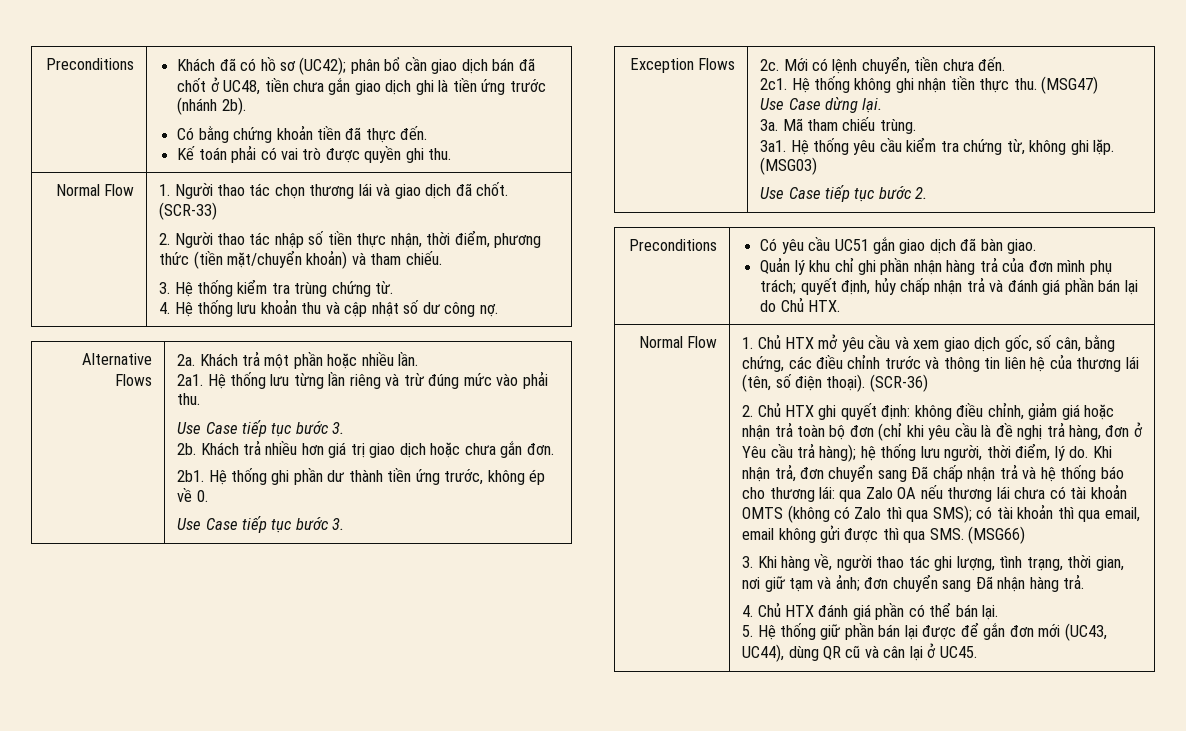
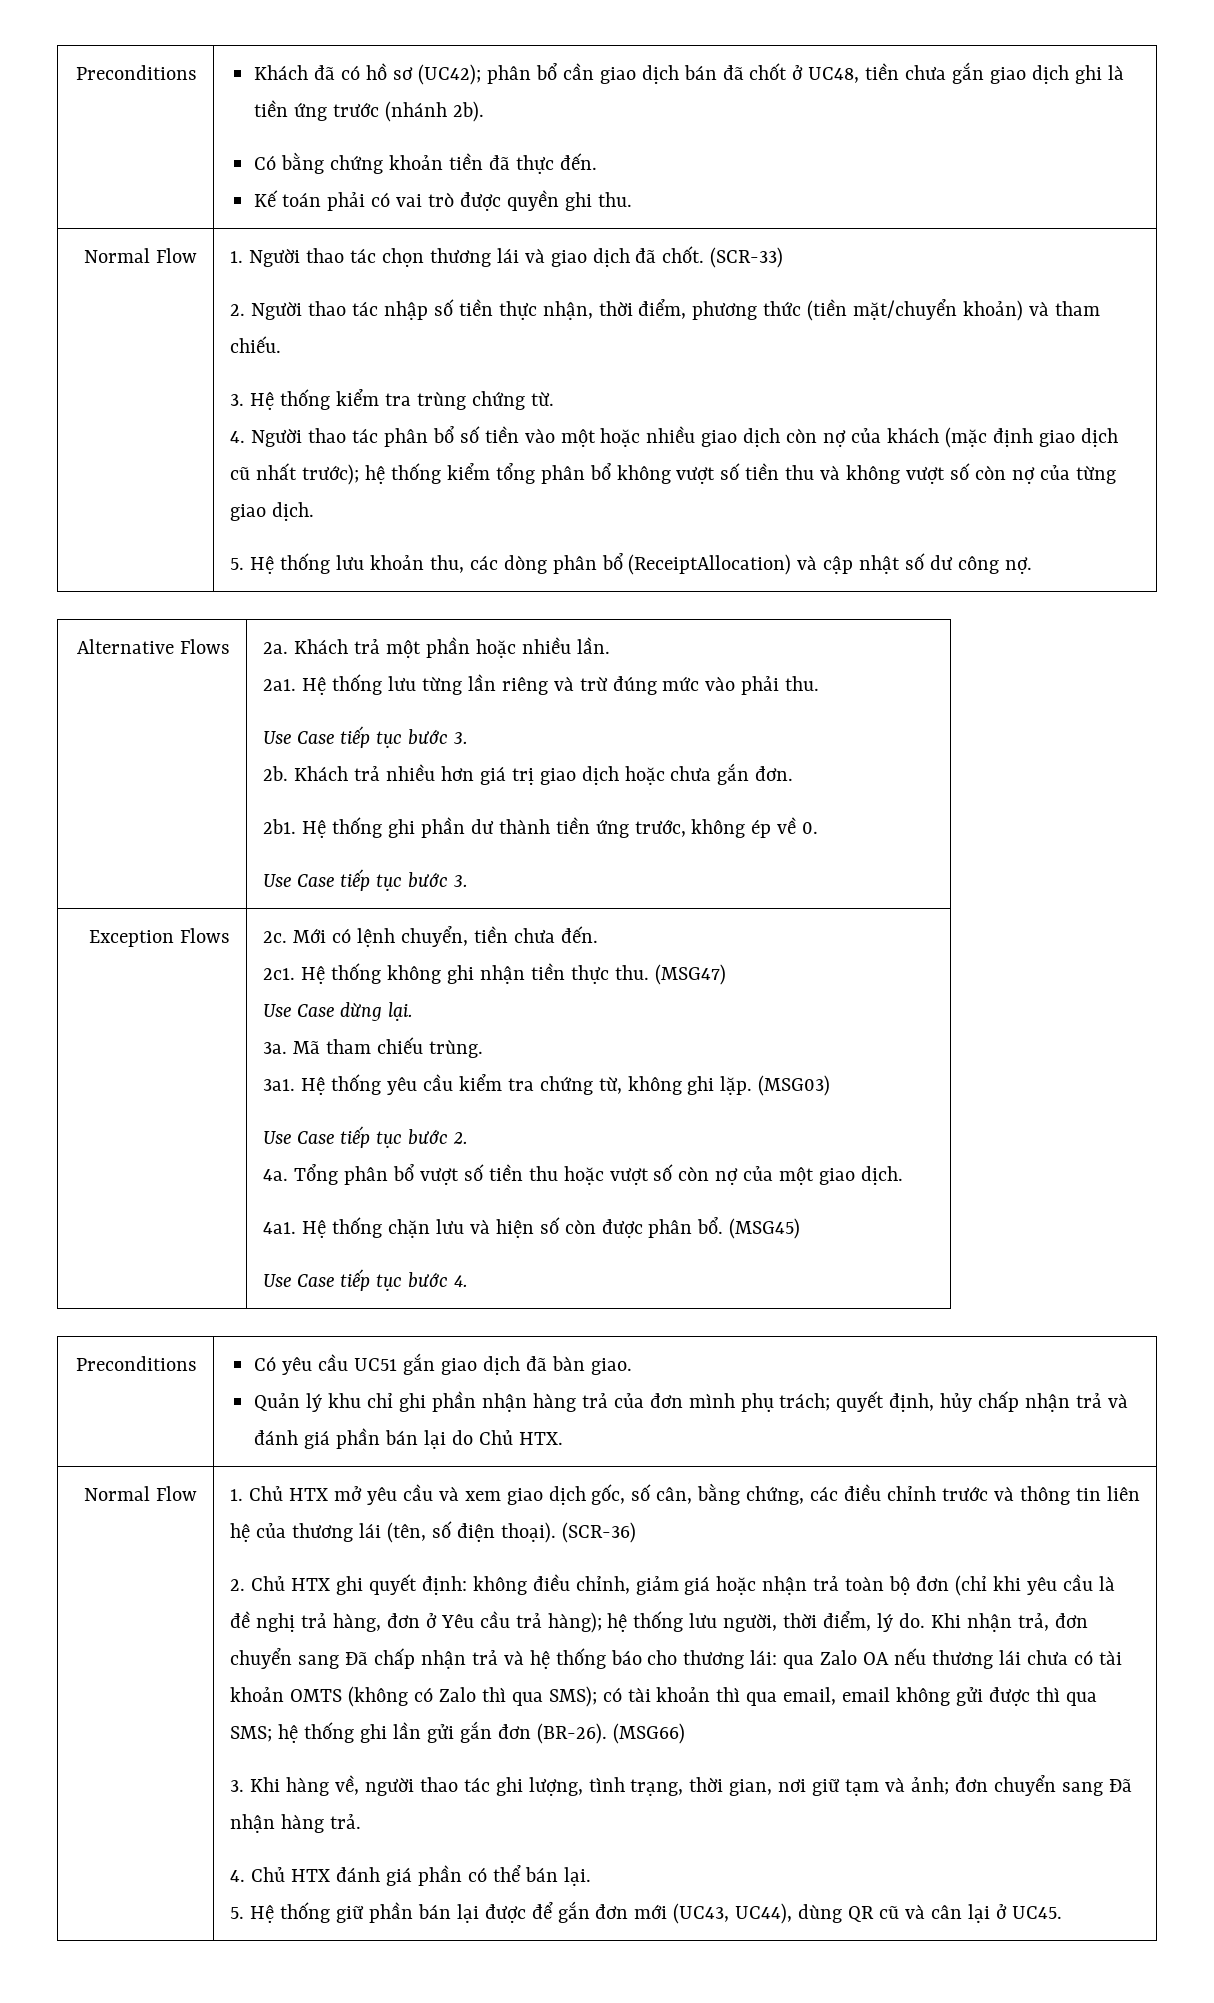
- 4. Hệ thống lưu khoản thu và cập nhật số dư công nợ.
+ 4. Người thao tác phân bổ số tiền vào một hoặc nhiều giao dịch còn nợ của khách (mặc định giao dịch cũ nhất trước); hệ thống kiểm tổng phân bổ không vượt số tiền thu và không vượt số còn nợ của từng giao dịch.
+ 5. Hệ thống lưu khoản thu, các dòng phân bổ (ReceiptAllocation) và cập nhật số dư công nợ.
+ 4a. Tổng phân bổ vượt số tiền thu hoặc vượt số còn nợ của một giao dịch.
+ 4a1. Hệ thống chặn lưu và hiện số còn được phân bổ. (MSG45)
+ Use Case tiếp tục bước 4.
- Khi nhận trả, đơn chuyển sang Đã chấp nhận trả và hệ thống báo cho thương lái: qua Zalo OA nếu thương lái chưa có tài khoản OMTS (không có Zalo thì qua SMS); có tài khoản thì qua email, email không gửi được thì qua SMS. (MSG66)
+ Khi nhận trả, đơn chuyển sang Đã chấp nhận trả và hệ thống báo cho thương lái: qua Zalo OA nếu thương lái chưa có tài khoản OMTS (không có Zalo thì qua SMS); có tài khoản thì qua email, email không gửi được thì qua SMS; hệ thống ghi lần gửi gắn đơn (BR-26). (MSG66)

